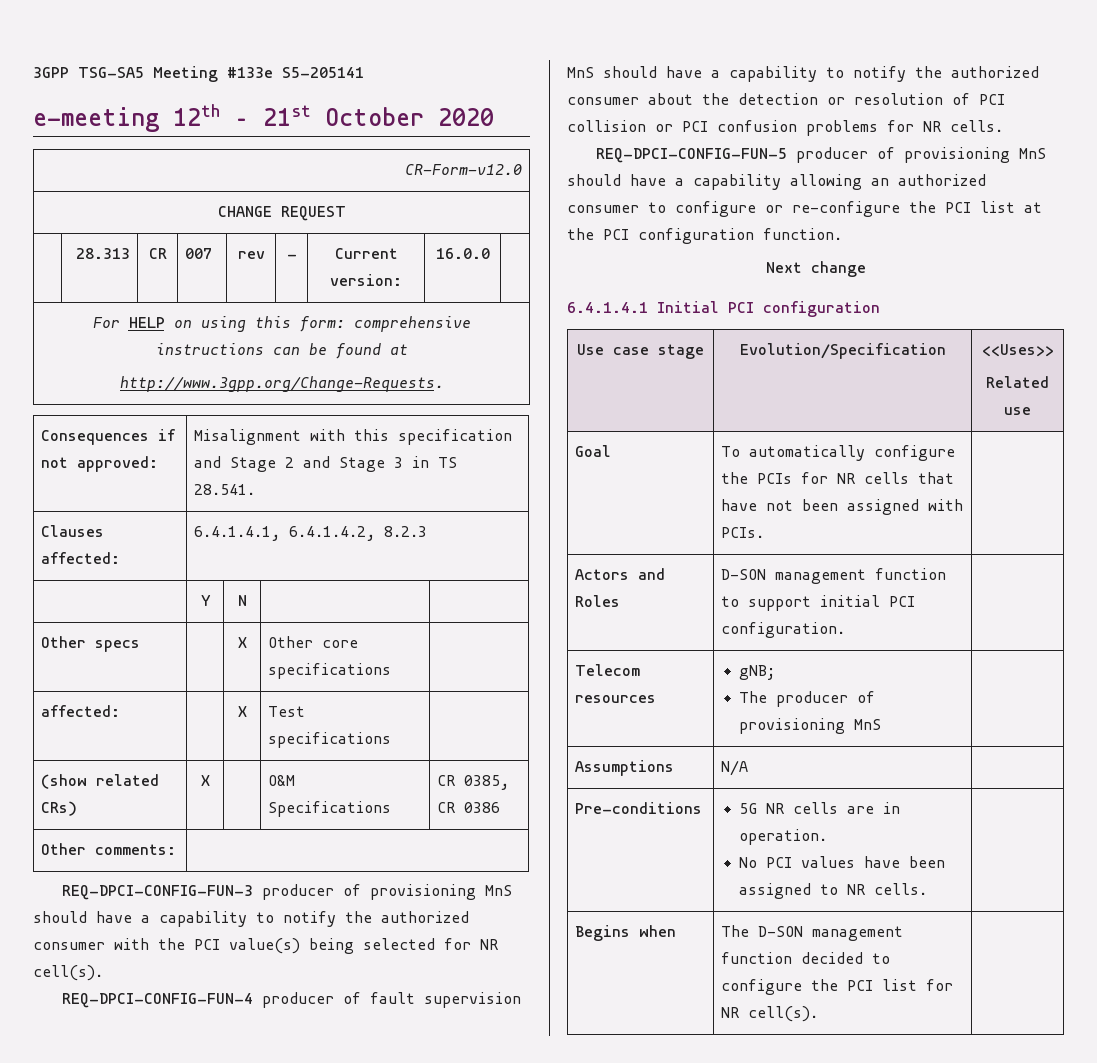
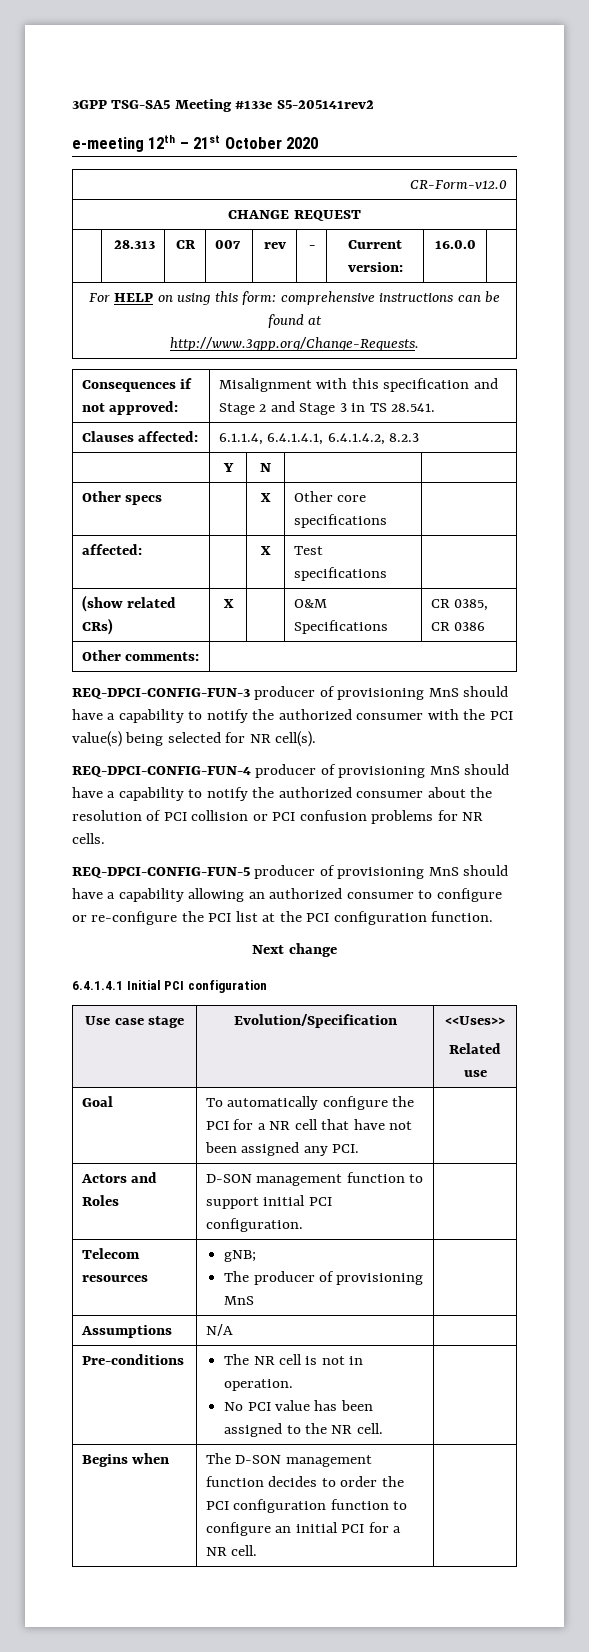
- 3GPP TSG-SA5 Meeting #133e S5-205141
+ 3GPP TSG-SA5 Meeting #133e S5-205141rev2
- Clauses affected: | 6.4.1.4.1, 6.4.1.4.2, 8.2.3
+ Clauses affected: | 6.1.1.4, 6.4.1.4.1, 6.4.1.4.2, 8.2.3
- REQ-DPCI-CONFIG-FUN-4 producer of fault supervision MnS should have a capability to notify the authorized consumer about the detection or resolution of PCI collision or PCI confusion problems for NR cells.
+ REQ-DPCI-CONFIG-FUN-4 producer of provisioning MnS should have a capability to notify the authorized consumer about the resolution of PCI collision or PCI confusion problems for NR cells.
- Goal | To automatically configure the PCIs for NR cells that have not been assigned with PCIs. |
+ Goal | To automatically configure the PCI for a NR cell that have not been assigned any PCI. |
- Pre-conditions | 5G NR cells are in operation.
- No PCI values have been assigned to NR cells. |
+ Pre-conditions | The NR cell is not in operation.
+ No PCI value has been assigned to the NR cell. |
- Begins when | The D-SON management function decided to configure the PCI list for NR cell(s). |
+ Begins when | The D-SON management function decides to order the PCI configuration function to configure an initial PCI for a NR cell. |

